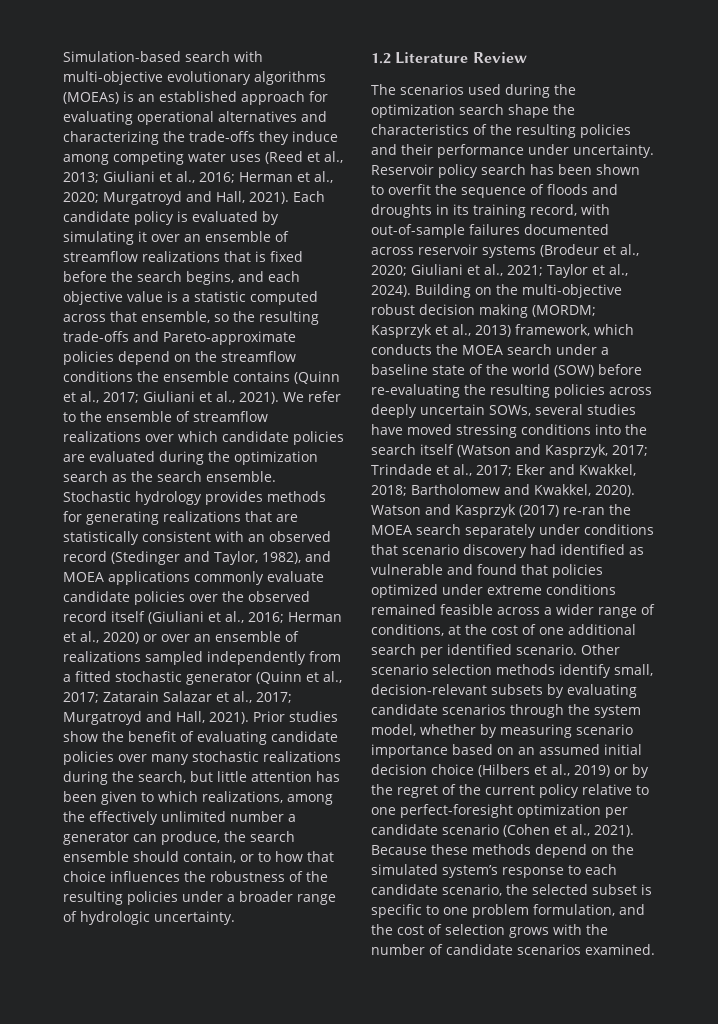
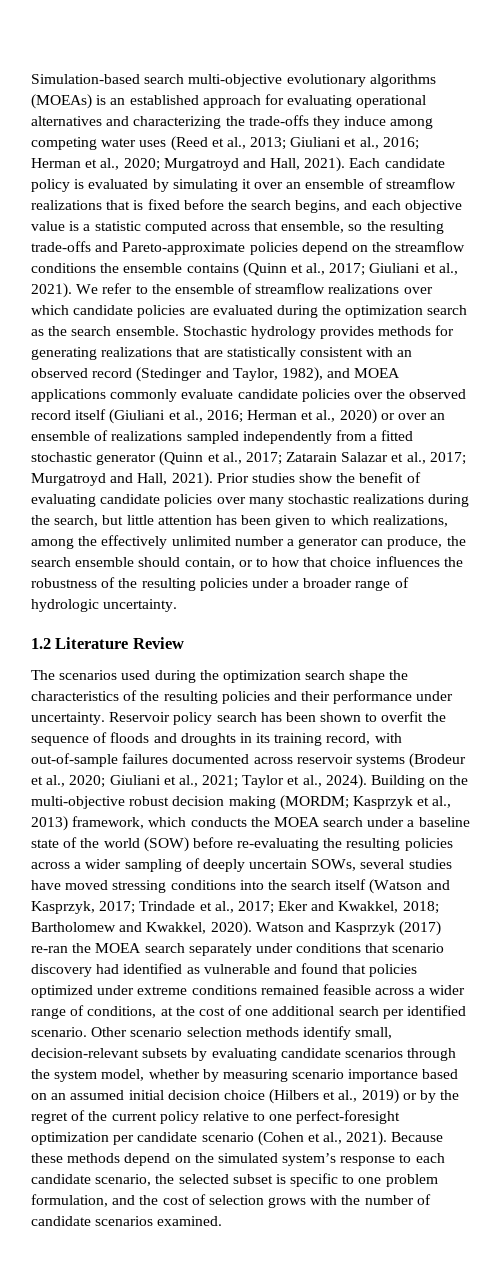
- Simulation-based search with multi-objective evolutionary algorithms (MOEAs) is an established approach for evaluating operational alternatives and characterizing the trade-offs they induce among competing water uses (Reed et al., 2013; Giuliani et al., 2016; Herman et al., 2020; Murgatroyd and Hall, 2021).
+ Simulation-based search multi-objective evolutionary algorithms (MOEAs) is an established approach for evaluating operational alternatives and characterizing the trade-offs they induce among competing water uses (Reed et al., 2013; Giuliani et al., 2016; Herman et al., 2020; Murgatroyd and Hall, 2021).
- Kasprzyk et al., 2013) framework, which conducts the MOEA search under a baseline state of the world (SOW) before re-evaluating the resulting policies across deeply uncertain SOWs, several studies have moved stressing conditions into the search itself (Watson and Kasprzyk, 2017;
+ Kasprzyk et al., 2013) framework, which conducts the MOEA search under a baseline state of the world (SOW) before re-evaluating the resulting policies across a wider sampling of deeply uncertain SOWs, several studies have moved stressing conditions into the search itself (Watson and Kasprzyk, 2017;

